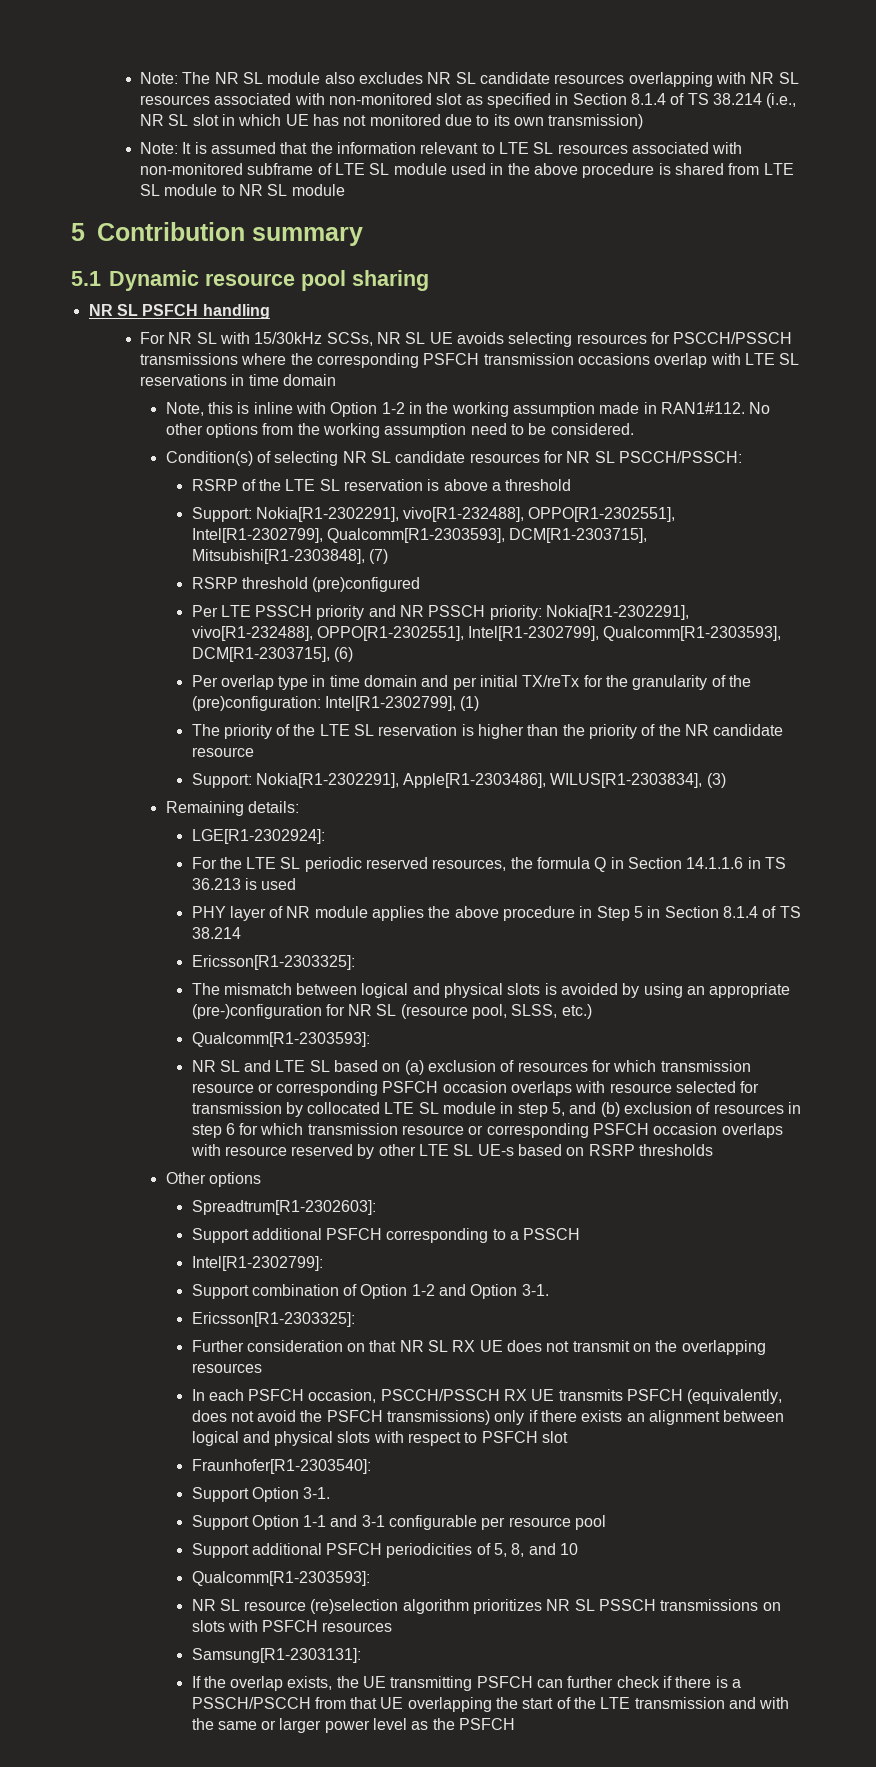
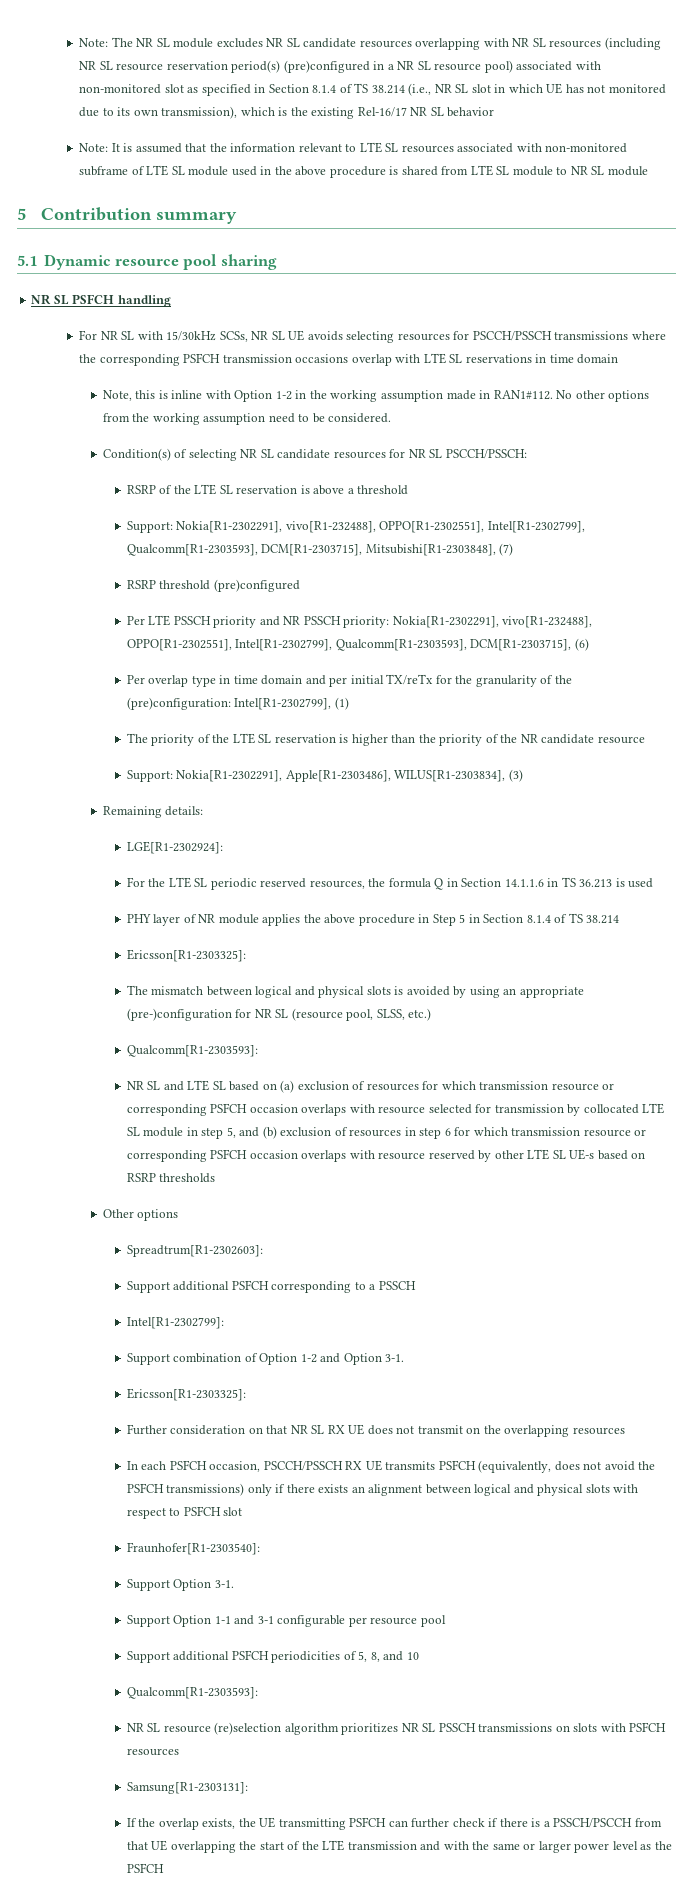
- Note: The NR SL module also excludes NR SL candidate resources overlapping with NR SL resources associated with non-monitored slot as specified in Section 8.1.4 of TS 38.214 (i.e., NR SL slot in which UE has not monitored due to its own transmission)
+ Note: The NR SL module excludes NR SL candidate resources overlapping with NR SL resources (including NR SL resource reservation period(s) (pre)configured in a NR SL resource pool) associated with non-monitored slot as specified in Section 8.1.4 of TS 38.214 (i.e., NR SL slot in which UE has not monitored due to its own transmission), which is the existing Rel-16/17 NR SL behavior

